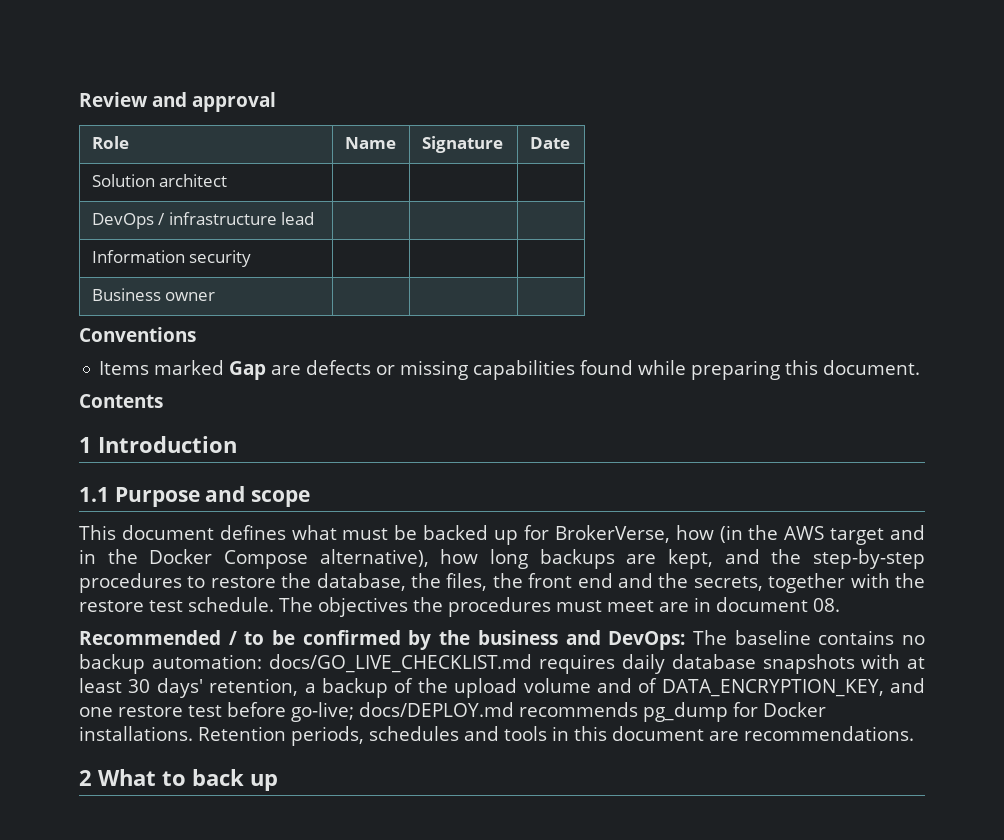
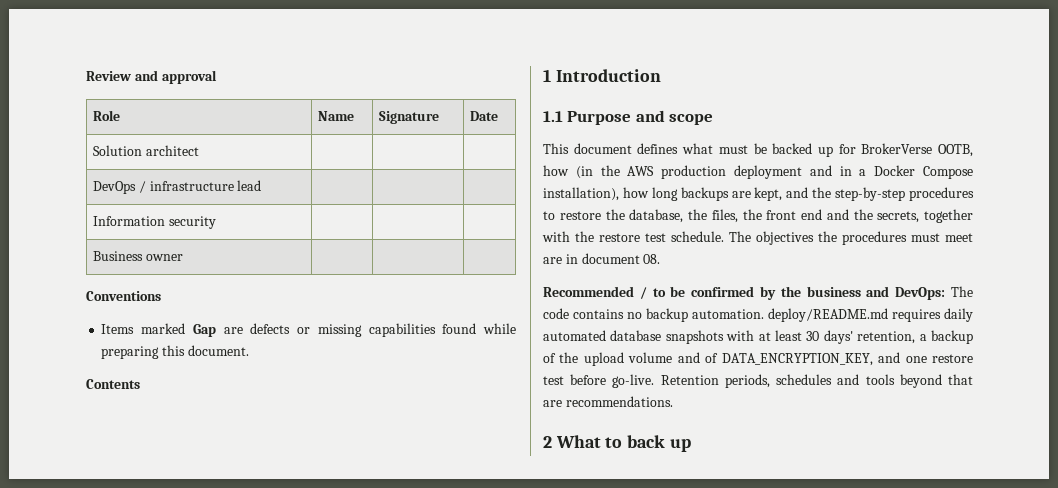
- This document defines what must be backed up for BrokerVerse, how (in the AWS target and in the Docker Compose alternative), how long backups are kept, and the step-by-step procedures to restore the database, the files, the front end and the secrets, together with the restore test schedule.
+ This document defines what must be backed up for BrokerVerse OOTB, how (in the AWS production deployment and in a Docker Compose installation), how long backups are kept, and the step-by-step procedures to restore the database, the files, the front end and the secrets, together with the restore test schedule.
- Recommended / to be confirmed by the business and DevOps: The baseline contains no backup automation: docs/GO_LIVE_CHECKLIST.md requires daily database snapshots with at least 30 days' retention, a backup of the upload volume and of DATA_ENCRYPTION_KEY, and one restore test before go-live; docs/DEPLOY.md recommends pg_dump for Docker installations.
+ Recommended / to be confirmed by the business and DevOps: The code contains no backup automation. deploy/README.md requires daily automated database snapshots with at least 30 days' retention, a backup of the upload volume and of DATA_ENCRYPTION_KEY, and one restore test before go-live.
- Retention periods, schedules and tools in this document are recommendations.
+ Retention periods, schedules and tools beyond that are recommendations.

